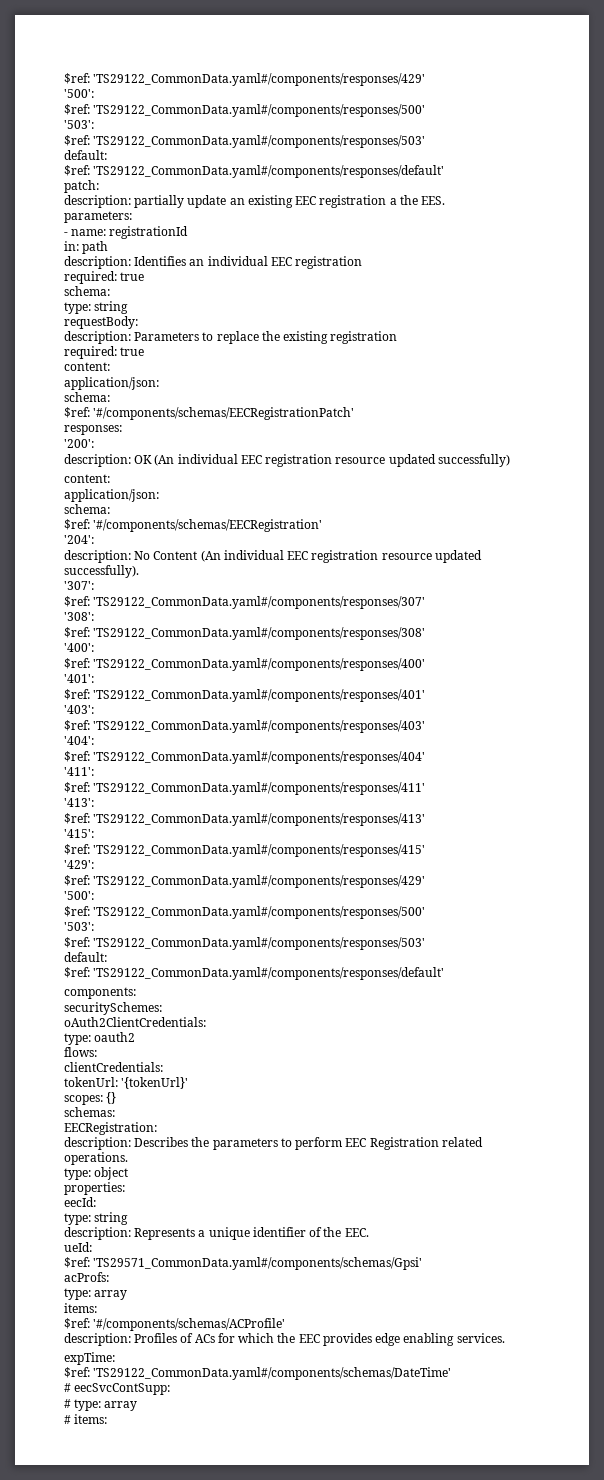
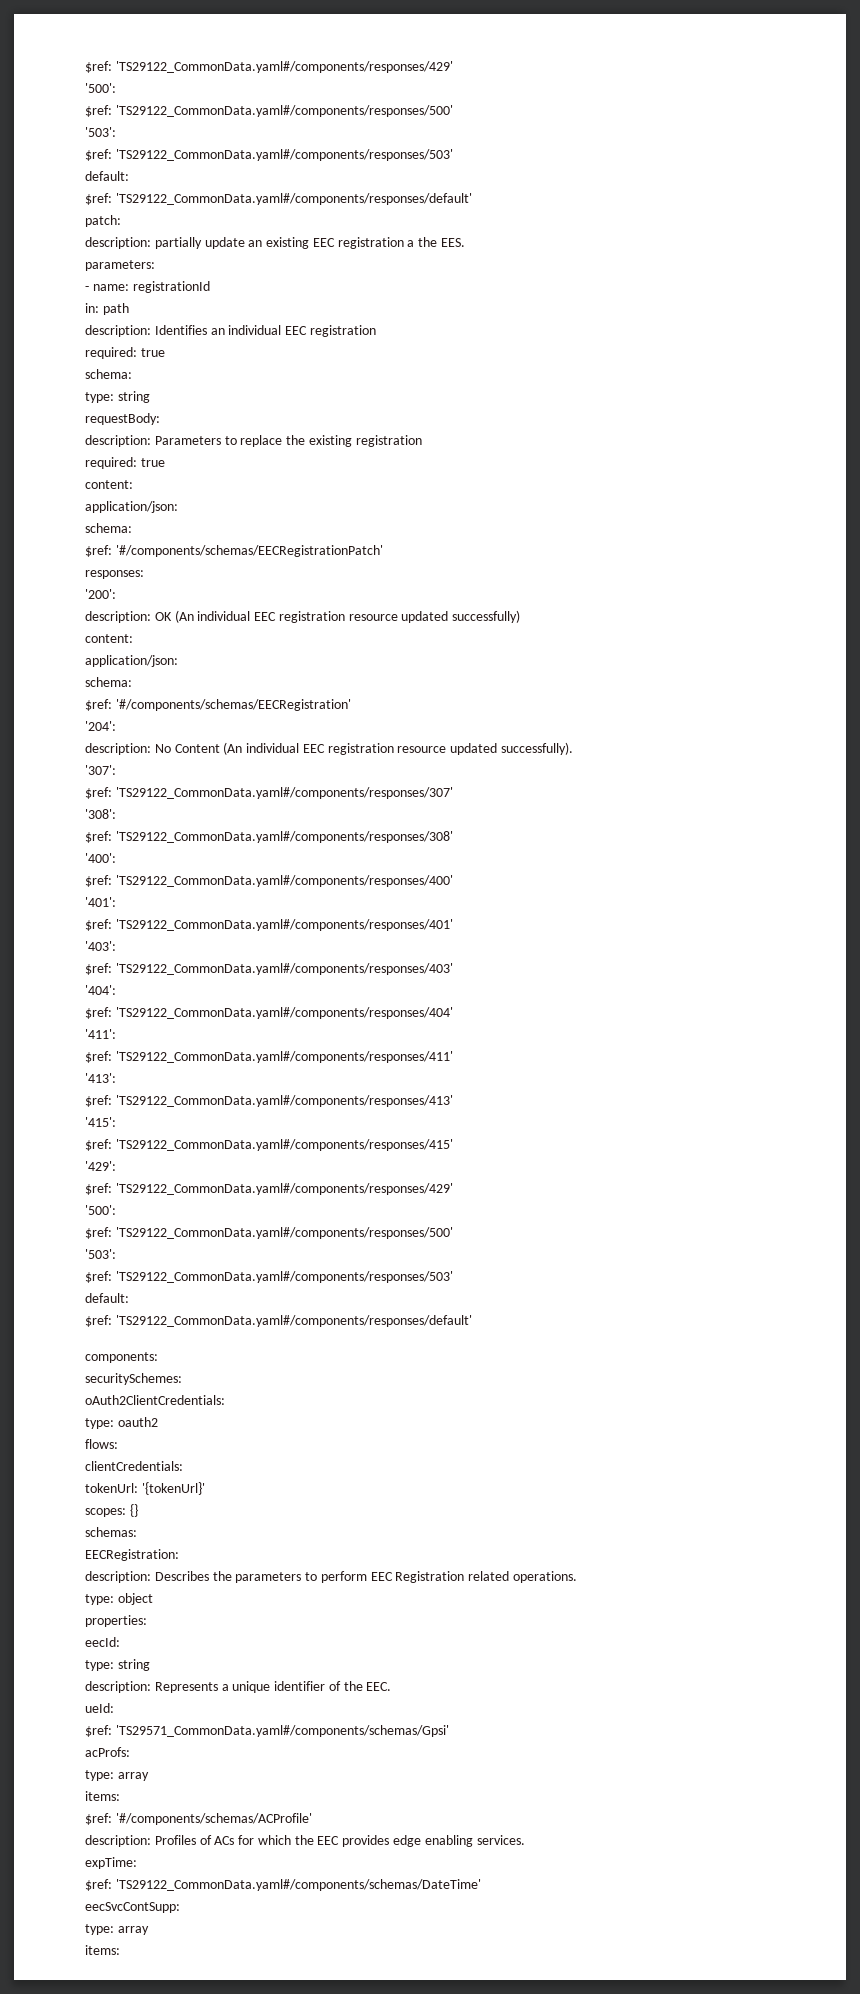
- # eecSvcContSupp:
- # type: array
- # items:
+ eecSvcContSupp:
+ type: array
+ items:

